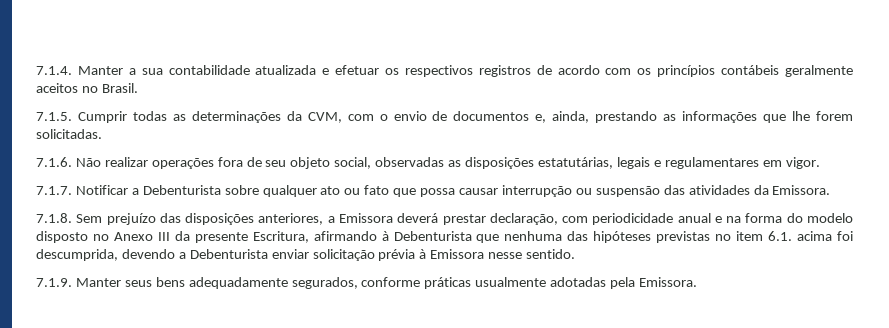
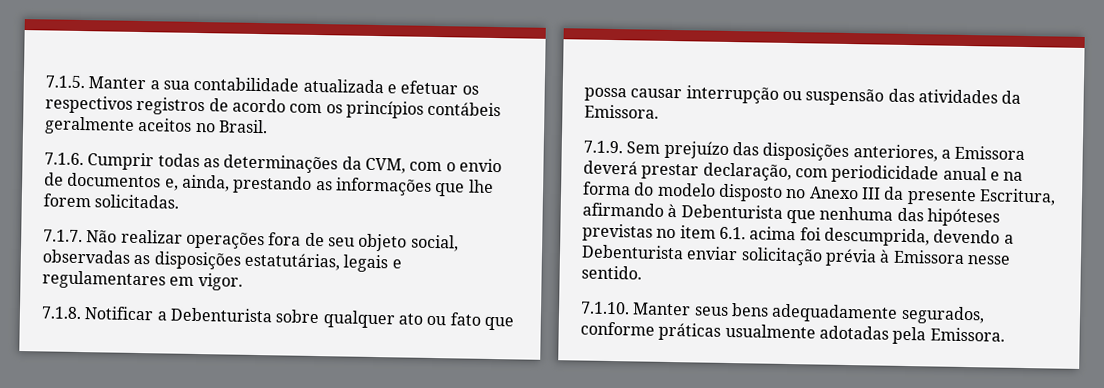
- 7.1.4. Manter a sua contabilidade atualizada e efetuar os respectivos registros de acordo com os princípios contábeis geralmente aceitos no Brasil.
+ 7.1.5. Manter a sua contabilidade atualizada e efetuar os respectivos registros de acordo com os princípios contábeis geralmente aceitos no Brasil.
- 7.1.5. Cumprir todas as determinações da CVM, com o envio de documentos e, ainda, prestando as informações que lhe forem solicitadas.
+ 7.1.6. Cumprir todas as determinações da CVM, com o envio de documentos e, ainda, prestando as informações que lhe forem solicitadas.
- 7.1.6. Não realizar operações fora de seu objeto social, observadas as disposições estatutárias, legais e regulamentares em vigor.
+ 7.1.7. Não realizar operações fora de seu objeto social, observadas as disposições estatutárias, legais e regulamentares em vigor.
- 7.1.7. Notificar a Debenturista sobre qualquer ato ou fato que possa causar interrupção ou suspensão das atividades da Emissora.
+ 7.1.8. Notificar a Debenturista sobre qualquer ato ou fato que possa causar interrupção ou suspensão das atividades da Emissora.
- 7.1.8. Sem prejuízo das disposições anteriores, a Emissora deverá prestar declaração, com periodicidade anual e na forma do modelo disposto no Anexo III da presente Escritura, afirmando à Debenturista que nenhuma das hipóteses previstas no item 6.1. acima foi descumprida, devendo a Debenturista enviar solicitação prévia à Emissora nesse sentido.
+ 7.1.9. Sem prejuízo das disposições anteriores, a Emissora deverá prestar declaração, com periodicidade anual e na forma do modelo disposto no Anexo III da presente Escritura, afirmando à Debenturista que nenhuma das hipóteses previstas no item 6.1. acima foi descumprida, devendo a Debenturista enviar solicitação prévia à Emissora nesse sentido.
- 7.1.9. Manter seus bens adequadamente segurados, conforme práticas usualmente adotadas pela Emissora.
+ 7.1.10. Manter seus bens adequadamente segurados, conforme práticas usualmente adotadas pela Emissora.

